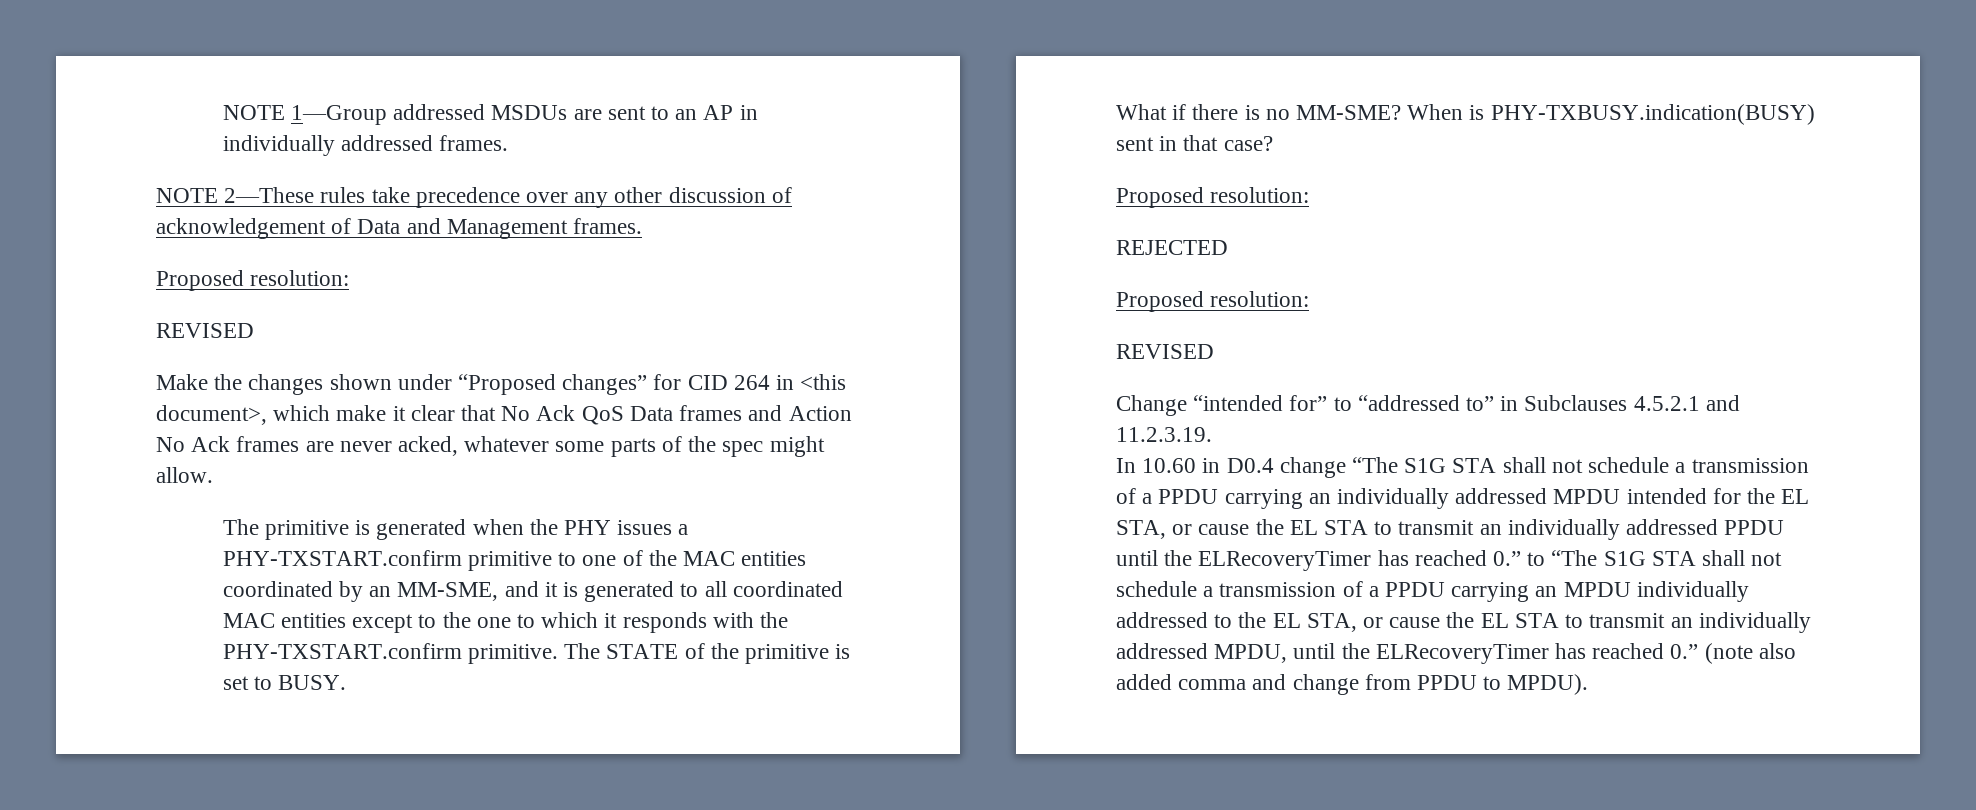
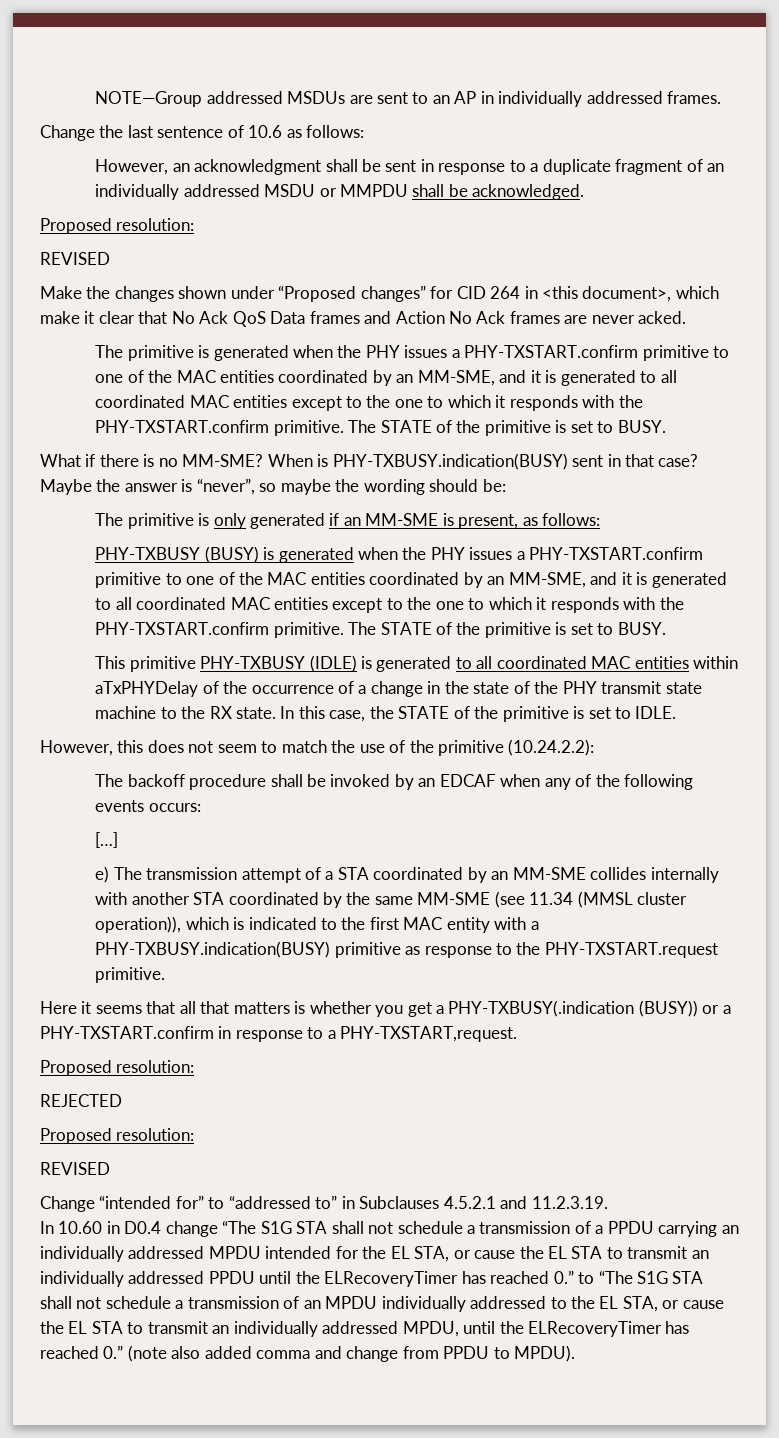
- NOTE 1—Group addressed MSDUs are sent to an AP in individually addressed frames.
+ NOTE—Group addressed MSDUs are sent to an AP in individually addressed frames.
- NOTE 2—These rules take precedence over any other discussion of acknowledgement of Data and Management frames.
+ Change the last sentence of 10.6 as follows:
+ However, an acknowledgment shall be sent in response to a duplicate fragment of an individually addressed MSDU or MMPDU shall be acknowledged.
- Make the changes shown under “Proposed changes” for CID 264 in <this document>, which make it clear that No Ack QoS Data frames and Action No Ack frames are never acked, whatever some parts of the spec might allow.
+ Make the changes shown under “Proposed changes” for CID 264 in <this document>, which make it clear that No Ack QoS Data frames and Action No Ack frames are never acked.
+ Maybe the answer is “never”, so maybe the wording should be:
+ The primitive is only generated if an MM-SME is present, as follows:
+ PHY-TXBUSY (BUSY) is generated when the PHY issues a PHY-TXSTART.confirm primitive to one of the MAC entities coordinated by an MM-SME, and it is generated to all coordinated MAC entities except to the one to which it responds with the PHY-TXSTART.confirm primitive. The STATE of the primitive is set to BUSY.
+ This primitive PHY-TXBUSY (IDLE) is generated to all coordinated MAC entities within aTxPHYDelay of the occurrence of a change in the state of the PHY transmit state machine to the RX state. In this case, the STATE of the primitive is set to IDLE.
+ However, this does not seem to match the use of the primitive (10.24.2.2):
+ The backoff procedure shall be invoked by an EDCAF when any of the following events occurs:
+ […]
+ e) The transmission attempt of a STA coordinated by an MM-SME collides internally with another STA coordinated by the same MM-SME (see 11.34 (MMSL cluster operation)), which is indicated to the first MAC entity with a PHY-TXBUSY.indication(BUSY) primitive as response to the PHY-TXSTART.request primitive.
+ Here it seems that all that matters is whether you get a PHY-TXBUSY(.indication (BUSY)) or a PHY-TXSTART.confirm in response to a PHY-TXSTART,request.
- In 10.60 in D0.4 change “The S1G STA shall not schedule a transmission of a PPDU carrying an individually addressed MPDU intended for the EL STA, or cause the EL STA to transmit an individually addressed PPDU until the ELRecoveryTimer has reached 0.” to “The S1G STA shall not schedule a transmission of a PPDU carrying an MPDU individually addressed to the EL STA, or cause the EL STA to transmit an individually addressed MPDU, until the ELRecoveryTimer has reached 0.” (note also added comma and change from PPDU to MPDU).
+ In 10.60 in D0.4 change “The S1G STA shall not schedule a transmission of a PPDU carrying an individually addressed MPDU intended for the EL STA, or cause the EL STA to transmit an individually addressed PPDU until the ELRecoveryTimer has reached 0.” to “The S1G STA shall not schedule a transmission of an MPDU individually addressed to the EL STA, or cause the EL STA to transmit an individually addressed MPDU, until the ELRecoveryTimer has reached 0.” (note also added comma and change from PPDU to MPDU).

